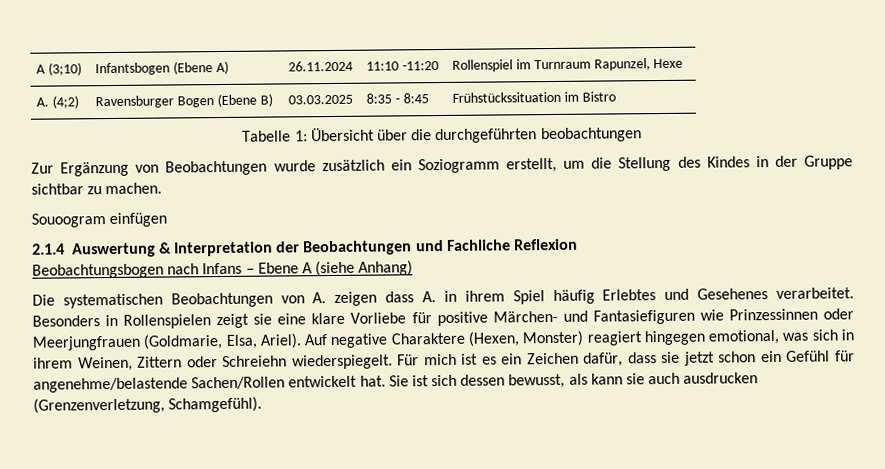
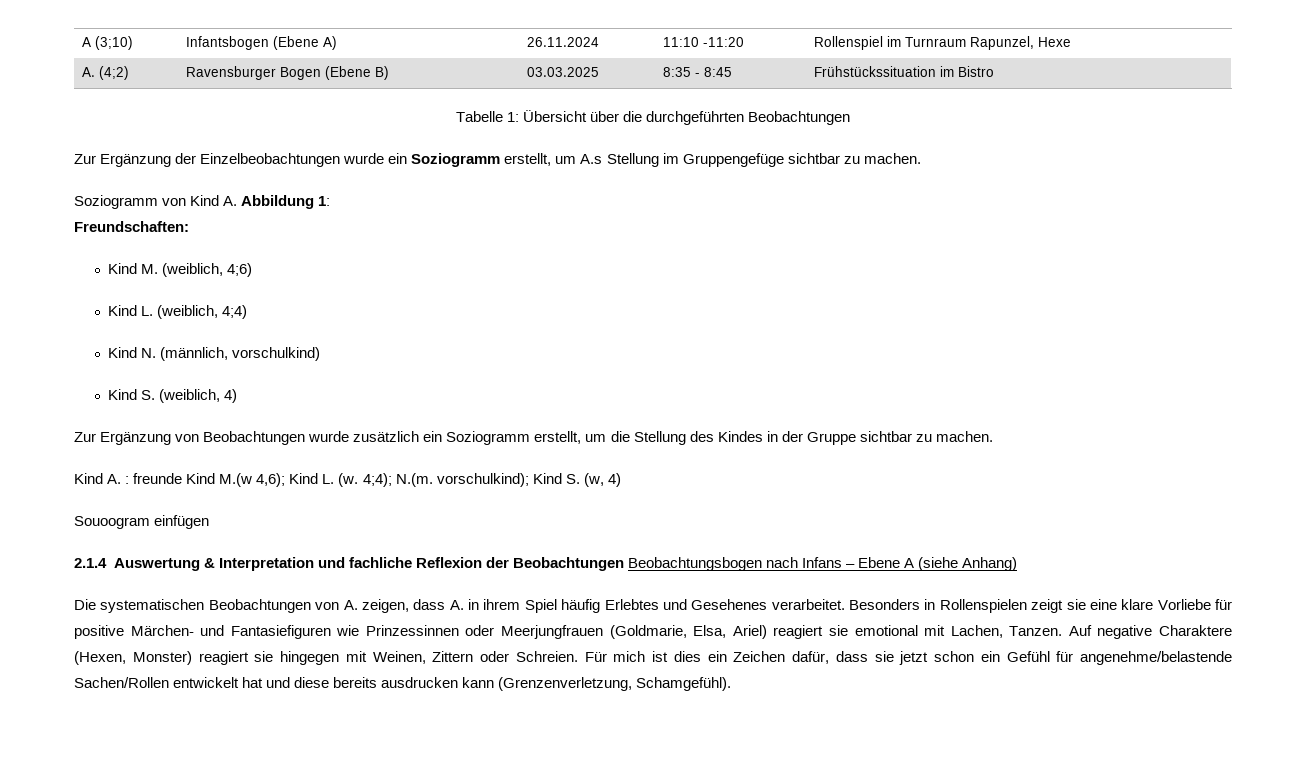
- Tabelle 1: Übersicht über die durchgeführten beobachtungen
+ Tabelle 1: Übersicht über die durchgeführten Beobachtungen
+ Zur Ergänzung der Einzelbeobachtungen wurde ein Soziogramm erstellt, um A.s Stellung im Gruppengefüge sichtbar zu machen.
+ Soziogramm von Kind A. Abbildung 1:
+ Freundschaften:
+ Kind M. (weiblich, 4;6)
+ Kind L. (weiblich, 4;4)
+ Kind N. (männlich, vorschulkind)
+ Kind S. (weiblich, 4)
+ Kind A. : freunde Kind M.(w 4,6); Kind L. (w. 4;4); N.(m. vorschulkind); Kind S. (w, 4)
- 2.1.4 Auswertung & Interpretation der Beobachtungen und Fachliche Reflexion
- Beobachtungsbogen nach Infans – Ebene A (siehe Anhang)
+ 2.1.4 Auswertung & Interpretation und fachliche Reflexion der Beobachtungen Beobachtungsbogen nach Infans – Ebene A (siehe Anhang)
- Die systematischen Beobachtungen von A. zeigen dass A. in ihrem Spiel häufig Erlebtes und Gesehenes verarbeitet.
+ Die systematischen Beobachtungen von A. zeigen, dass A. in ihrem Spiel häufig Erlebtes und Gesehenes verarbeitet.
- Besonders in Rollenspielen zeigt sie eine klare Vorliebe für positive Märchen- und Fantasiefiguren wie Prinzessinnen oder Meerjungfrauen (Goldmarie, Elsa, Ariel).
+ Besonders in Rollenspielen zeigt sie eine klare Vorliebe für positive Märchen- und Fantasiefiguren wie Prinzessinnen oder Meerjungfrauen (Goldmarie, Elsa, Ariel) reagiert sie emotional mit Lachen, Tanzen.
- Auf negative Charaktere (Hexen, Monster) reagiert hingegen emotional, was sich in ihrem Weinen, Zittern oder Schreiehn wiederspiegelt.
+ Auf negative Charaktere (Hexen, Monster) reagiert sie hingegen mit Weinen, Zittern oder Schreien.
- Für mich ist es ein Zeichen dafür, dass sie jetzt schon ein Gefühl für angenehme/belastende Sachen/Rollen entwickelt hat. Sie ist sich dessen bewusst, als kann sie auch ausdrucken (Grenzenverletzung, Schamgefühl).
+ Für mich ist dies ein Zeichen dafür, dass sie jetzt schon ein Gefühl für angenehme/belastende Sachen/Rollen entwickelt hat und diese bereits ausdrucken kann (Grenzenverletzung, Schamgefühl).

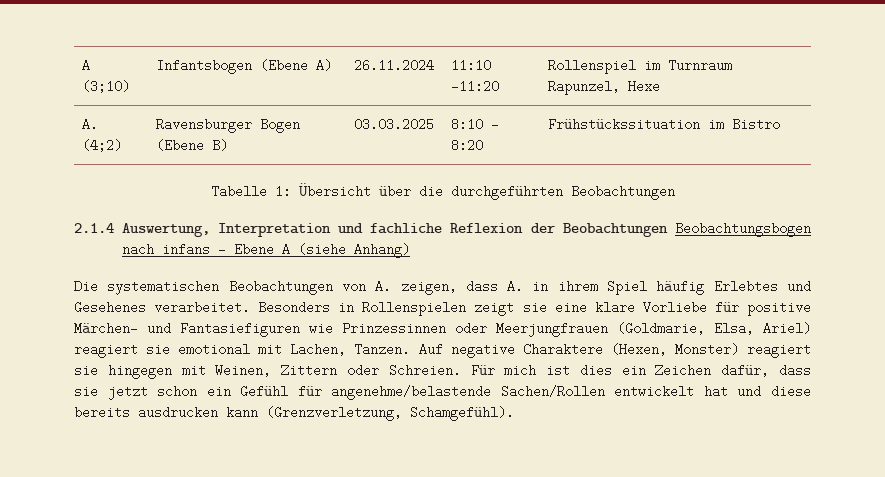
- A. (4;2) | Ravensburger Bogen (Ebene B) | 03.03.2025 | 8:35 - 8:45 | Frühstückssituation im Bistro
+ A. (4;2) | Ravensburger Bogen (Ebene B) | 03.03.2025 | 8:10 – 8:20 | Frühstückssituation im Bistro
- Zur Ergänzung der Einzelbeobachtungen wurde ein Soziogramm erstellt, um A.s Stellung im Gruppengefüge sichtbar zu machen.
- Soziogramm von Kind A. Abbildung 1:
- Freundschaften:
- Kind M. (weiblich, 4;6)
- Kind L. (weiblich, 4;4)
- Kind N. (männlich, vorschulkind)
- Kind S. (weiblich, 4)
- Zur Ergänzung von Beobachtungen wurde zusätzlich ein Soziogramm erstellt, um die Stellung des Kindes in der Gruppe sichtbar zu machen.
- Kind A. : freunde Kind M.(w 4,6); Kind L. (w. 4;4); N.(m. vorschulkind); Kind S. (w, 4)
- Souoogram einfügen
- 2.1.4 Auswertung & Interpretation und fachliche Reflexion der Beobachtungen Beobachtungsbogen nach Infans – Ebene A (siehe Anhang)
+ 2.1.4 Auswertung, Interpretation und fachliche Reflexion der Beobachtungen Beobachtungsbogen nach infans – Ebene A (siehe Anhang)
- Für mich ist dies ein Zeichen dafür, dass sie jetzt schon ein Gefühl für angenehme/belastende Sachen/Rollen entwickelt hat und diese bereits ausdrucken kann (Grenzenverletzung, Schamgefühl).
+ Für mich ist dies ein Zeichen dafür, dass sie jetzt schon ein Gefühl für angenehme/belastende Sachen/Rollen entwickelt hat und diese bereits ausdrucken kann (Grenzverletzung, Schamgefühl).

